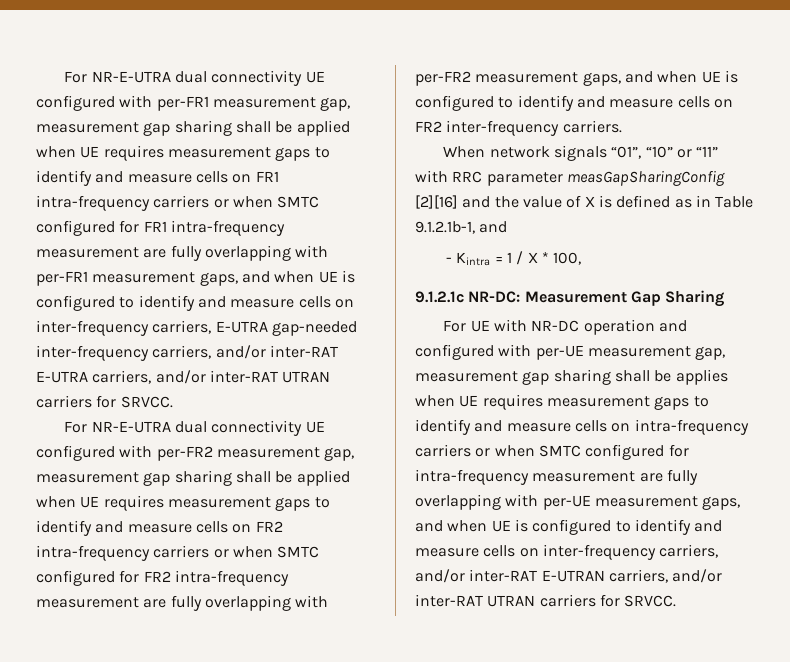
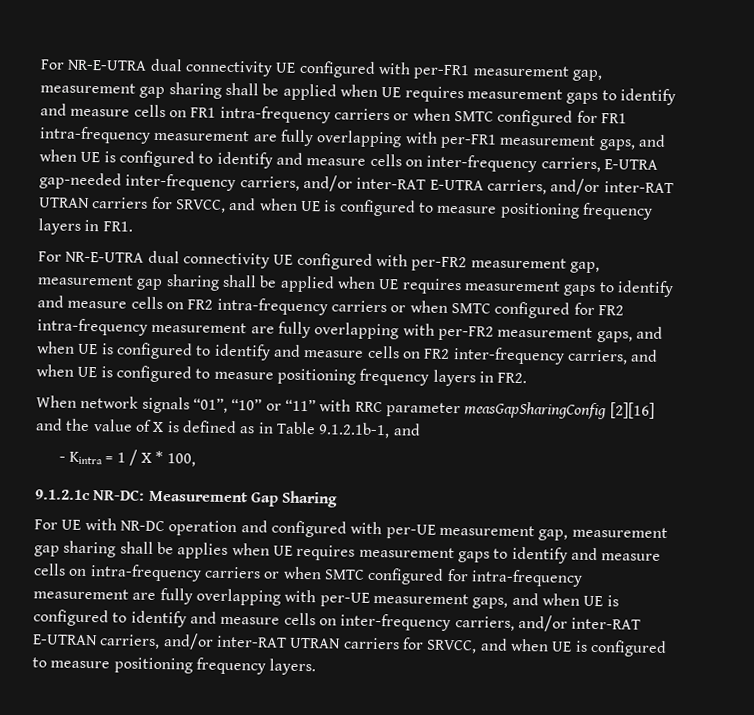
- For NR-E-UTRA dual connectivity UE configured with per-FR1 measurement gap, measurement gap sharing shall be applied when UE requires measurement gaps to identify and measure cells on FR1 intra-frequency carriers or when SMTC configured for FR1 intra-frequency measurement are fully overlapping with per-FR1 measurement gaps, and when UE is configured to identify and measure cells on inter-frequency carriers, E-UTRA gap-needed inter-frequency carriers, and/or inter-RAT E-UTRA carriers, and/or inter-RAT UTRAN carriers for SRVCC.
+ For NR-E-UTRA dual connectivity UE configured with per-FR1 measurement gap, measurement gap sharing shall be applied when UE requires measurement gaps to identify and measure cells on FR1 intra-frequency carriers or when SMTC configured for FR1 intra-frequency measurement are fully overlapping with per-FR1 measurement gaps, and when UE is configured to identify and measure cells on inter-frequency carriers, E-UTRA gap-needed inter-frequency carriers, and/or inter-RAT E-UTRA carriers, and/or inter-RAT UTRAN carriers for SRVCC, and when UE is configured to measure positioning frequency layers in FR1.
- For NR-E-UTRA dual connectivity UE configured with per-FR2 measurement gap, measurement gap sharing shall be applied when UE requires measurement gaps to identify and measure cells on FR2 intra-frequency carriers or when SMTC configured for FR2 intra-frequency measurement are fully overlapping with per-FR2 measurement gaps, and when UE is configured to identify and measure cells on FR2 inter-frequency carriers.
+ For NR-E-UTRA dual connectivity UE configured with per-FR2 measurement gap, measurement gap sharing shall be applied when UE requires measurement gaps to identify and measure cells on FR2 intra-frequency carriers or when SMTC configured for FR2 intra-frequency measurement are fully overlapping with per-FR2 measurement gaps, and when UE is configured to identify and measure cells on FR2 inter-frequency carriers, and when UE is configured to measure positioning frequency layers in FR2.
- For UE with NR-DC operation and configured with per-UE measurement gap, measurement gap sharing shall be applies when UE requires measurement gaps to identify and measure cells on intra-frequency carriers or when SMTC configured for intra-frequency measurement are fully overlapping with per-UE measurement gaps, and when UE is configured to identify and measure cells on inter-frequency carriers, and/or inter-RAT E-UTRAN carriers, and/or inter-RAT UTRAN carriers for SRVCC.
+ For UE with NR-DC operation and configured with per-UE measurement gap, measurement gap sharing shall be applies when UE requires measurement gaps to identify and measure cells on intra-frequency carriers or when SMTC configured for intra-frequency measurement are fully overlapping with per-UE measurement gaps, and when UE is configured to identify and measure cells on inter-frequency carriers, and/or inter-RAT E-UTRAN carriers, and/or inter-RAT UTRAN carriers for SRVCC, and when UE is configured to measure positioning frequency layers.

